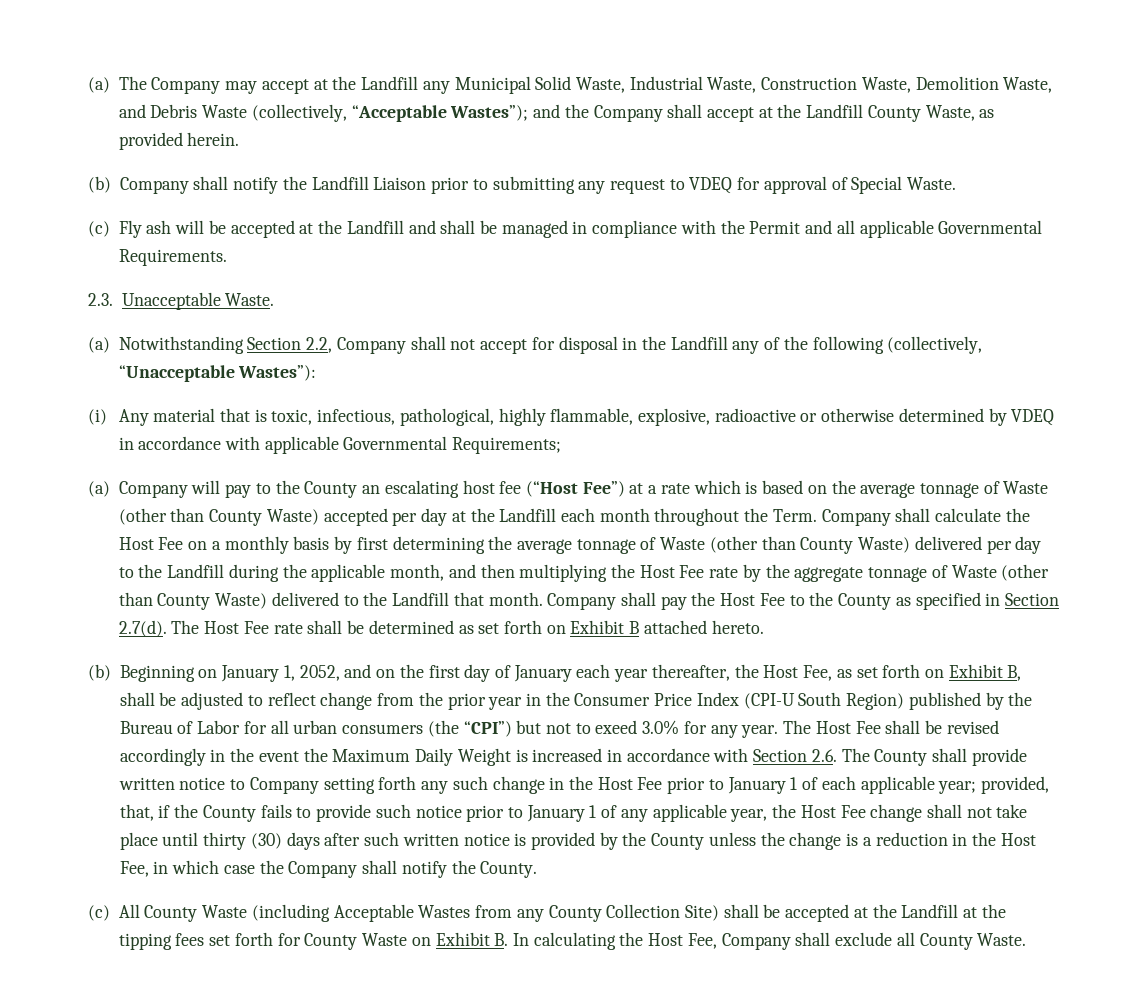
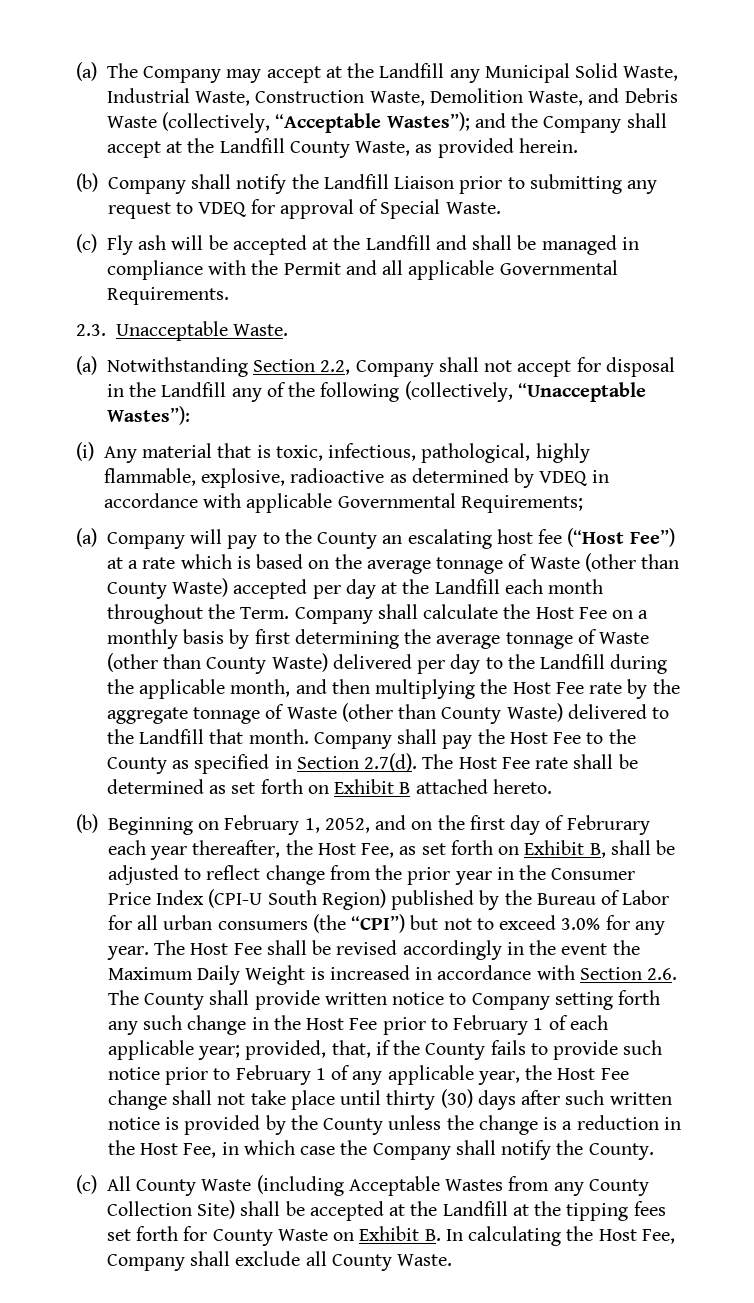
- (i) Any material that is toxic, infectious, pathological, highly flammable, explosive, radioactive or otherwise determined by VDEQ in accordance with applicable Governmental Requirements;
+ (i) Any material that is toxic, infectious, pathological, highly flammable, explosive, radioactive as determined by VDEQ in accordance with applicable Governmental Requirements;
- (b) Beginning on January 1, 2052, and on the first day of January each year thereafter, the Host Fee, as set forth on Exhibit B, shall be adjusted to reflect change from the prior year in the Consumer Price Index (CPI-U South Region) published by the Bureau of Labor for all urban consumers (the “CPI”) but not to exeed 3.0% for any year.
+ (b) Beginning on February 1, 2052, and on the first day of Februrary each year thereafter, the Host Fee, as set forth on Exhibit B, shall be adjusted to reflect change from the prior year in the Consumer Price Index (CPI-U South Region) published by the Bureau of Labor for all urban consumers (the “CPI”) but not to exceed 3.0% for any year.
- The Host Fee shall be revised accordingly in the event the Maximum Daily Weight is increased in accordance with Section 2.6. The County shall provide written notice to Company setting forth any such change in the Host Fee prior to January 1 of each applicable year;
+ The Host Fee shall be revised accordingly in the event the Maximum Daily Weight is increased in accordance with Section 2.6. The County shall provide written notice to Company setting forth any such change in the Host Fee prior to February 1 of each applicable year;
- provided, that, if the County fails to provide such notice prior to January 1 of any applicable year, the Host Fee change shall not take place until thirty (30) days after such written notice is provided by the County unless the change is a reduction in the Host Fee, in which case the Company shall notify the County.
+ provided, that, if the County fails to provide such notice prior to February 1 of any applicable year, the Host Fee change shall not take place until thirty (30) days after such written notice is provided by the County unless the change is a reduction in the Host Fee, in which case the Company shall notify the County.

